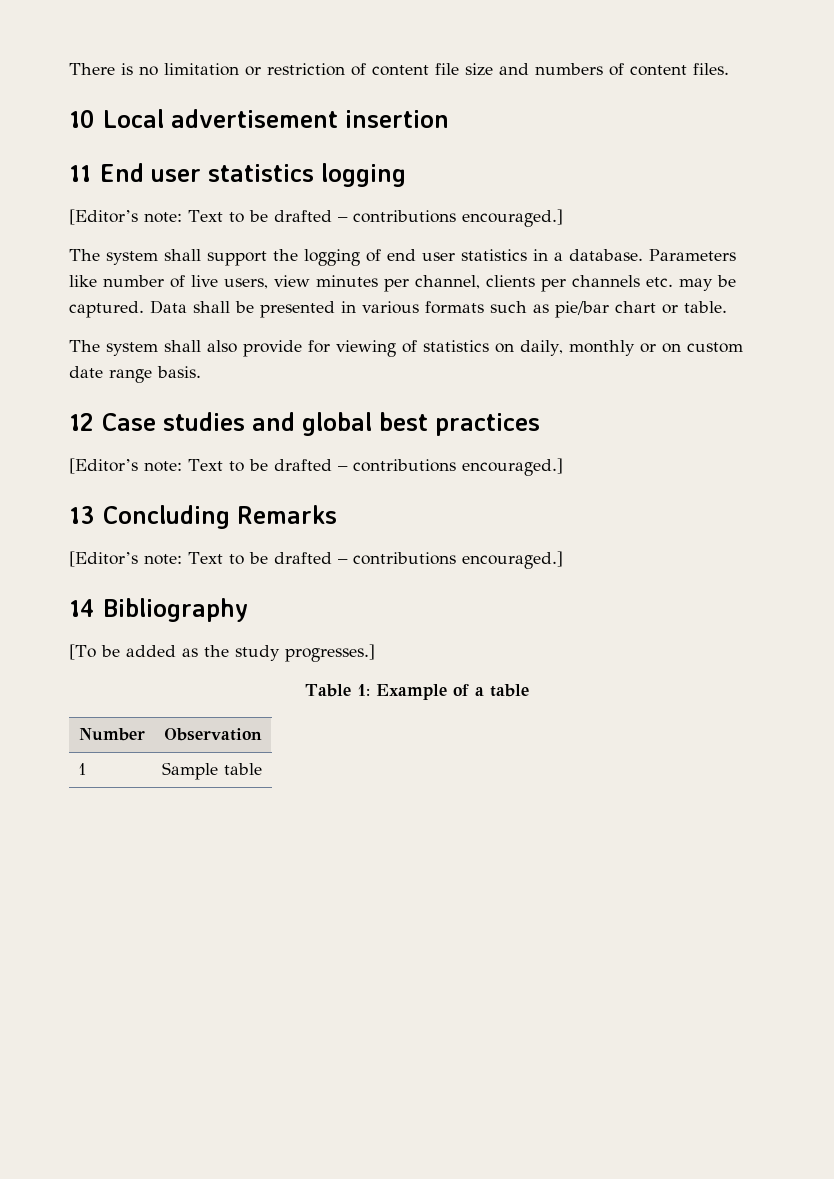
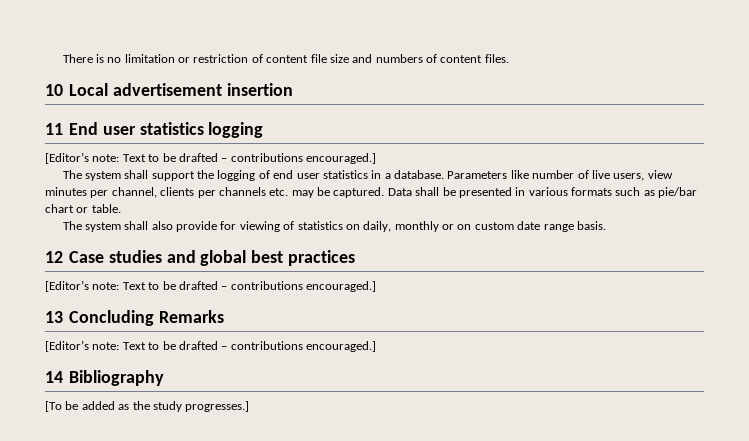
- Table 1: Example of a table
- Number | Observation
- 1 | Sample table

